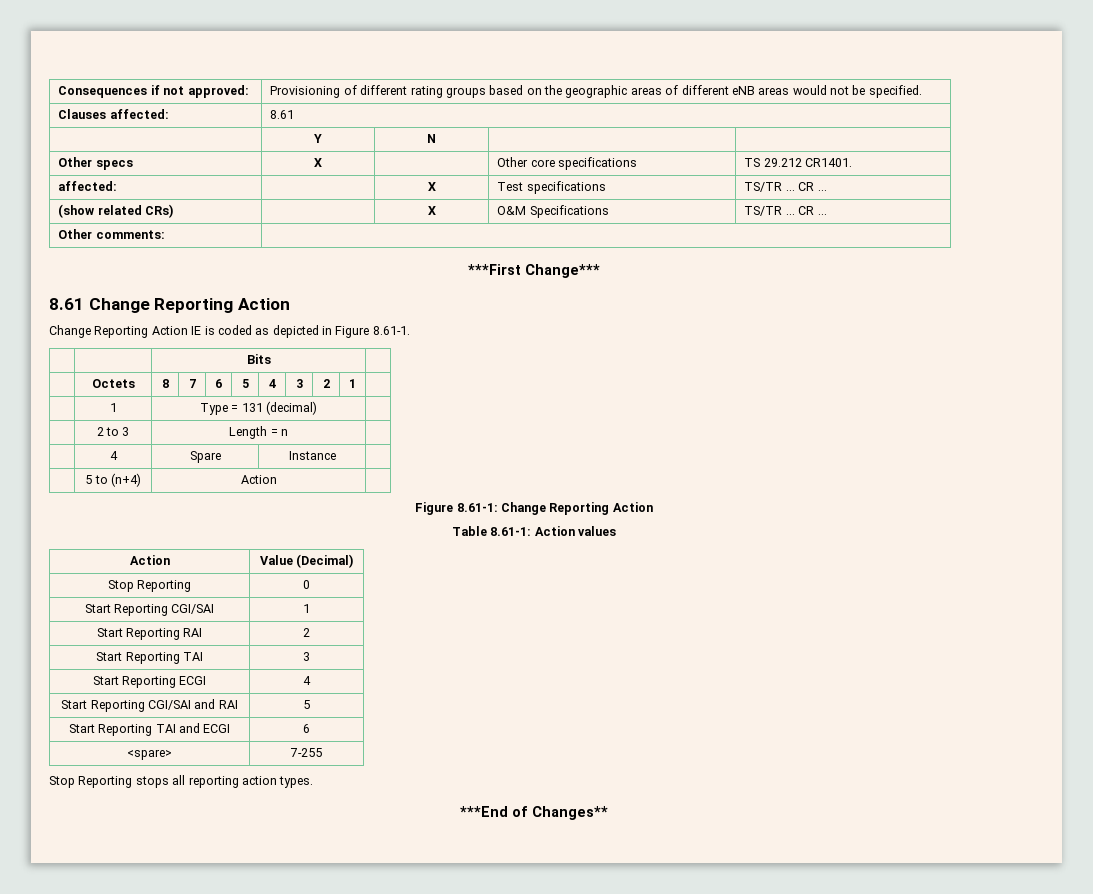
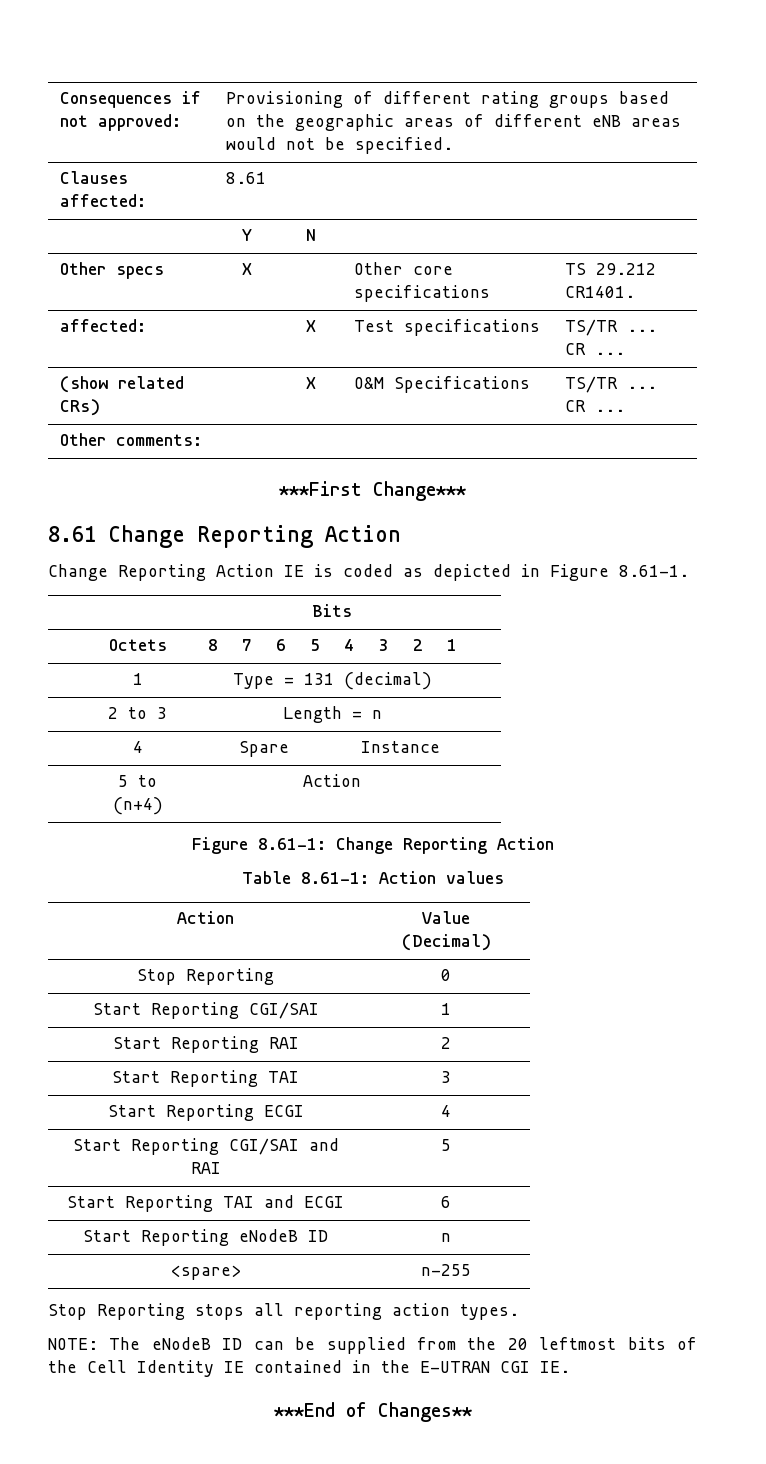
+ Start Reporting eNodeB ID | n
- <spare> | 7-255
+ <spare> | n-255
+ NOTE: The eNodeB ID can be supplied from the 20 leftmost bits of the Cell Identity IE contained in the E-UTRAN CGI IE.

